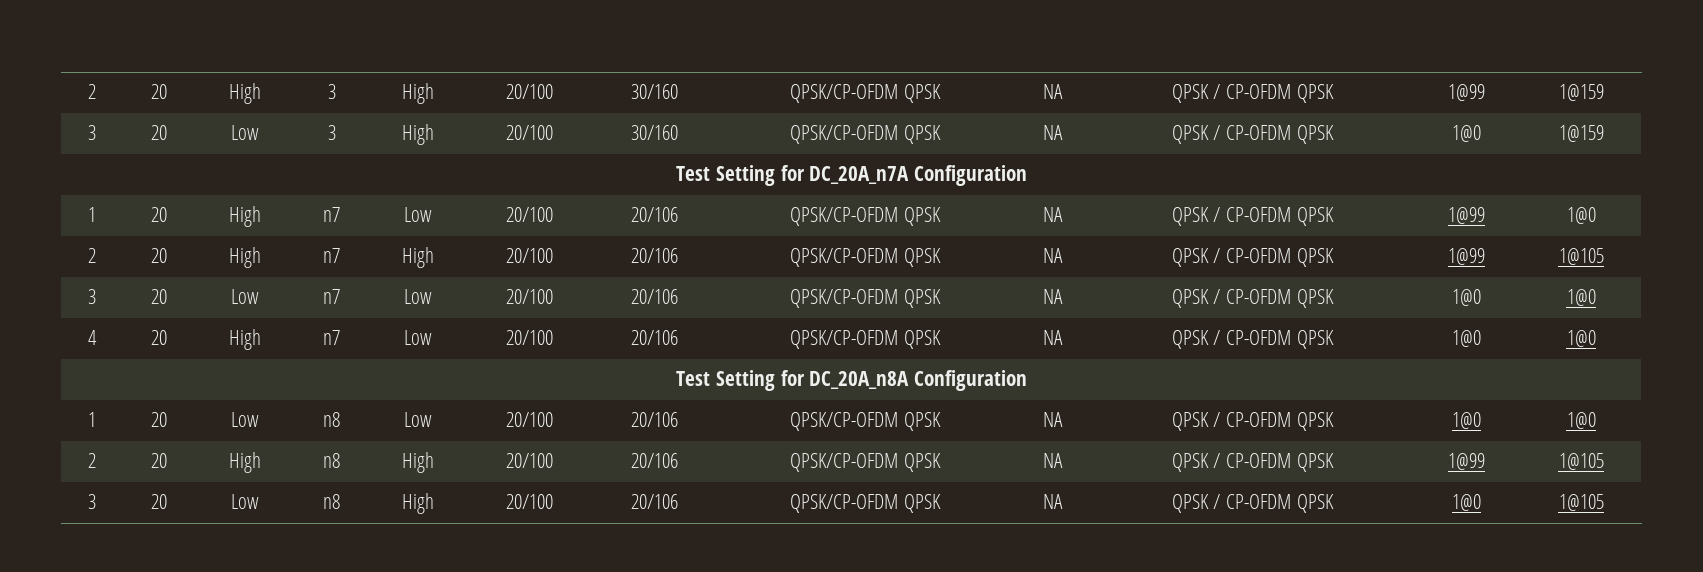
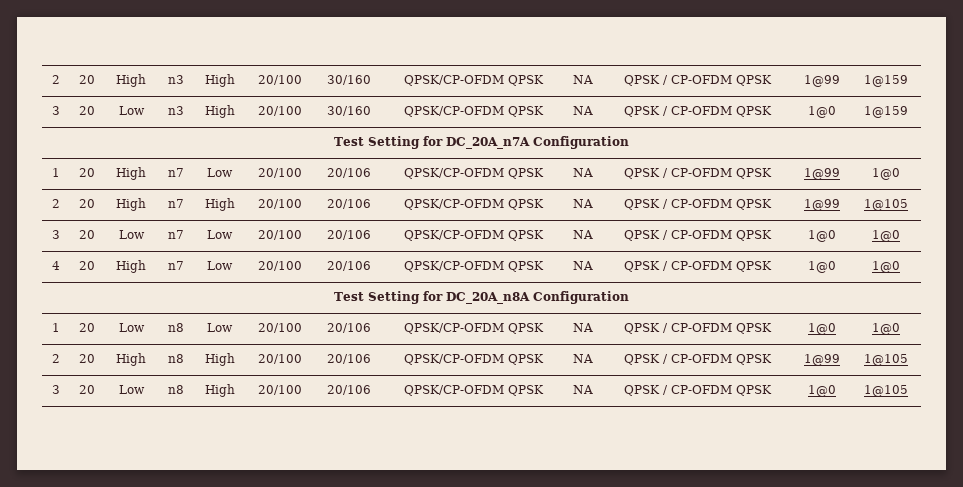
- 2 | 20 | High | 3 | High | 20/100 | 30/160 | QPSK/CP-OFDM QPSK | NA | QPSK / CP-OFDM QPSK | 1@99 | 1@159
+ 2 | 20 | High | n3 | High | 20/100 | 30/160 | QPSK/CP-OFDM QPSK | NA | QPSK / CP-OFDM QPSK | 1@99 | 1@159
- 3 | 20 | Low | 3 | High | 20/100 | 30/160 | QPSK/CP-OFDM QPSK | NA | QPSK / CP-OFDM QPSK | 1@0 | 1@159
+ 3 | 20 | Low | n3 | High | 20/100 | 30/160 | QPSK/CP-OFDM QPSK | NA | QPSK / CP-OFDM QPSK | 1@0 | 1@159

